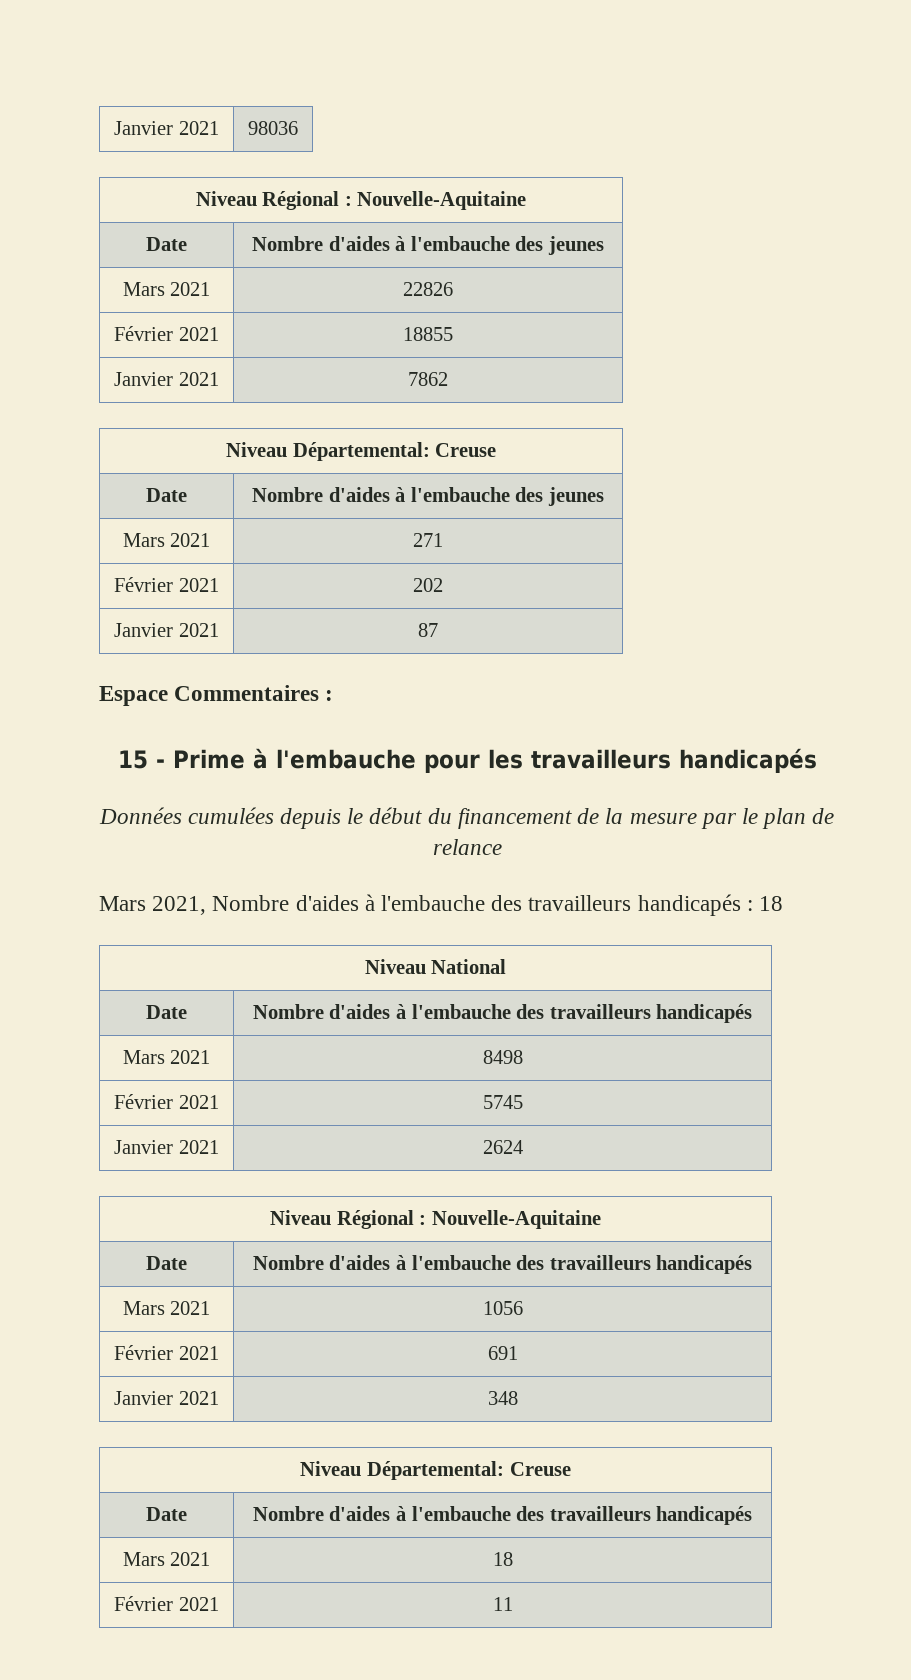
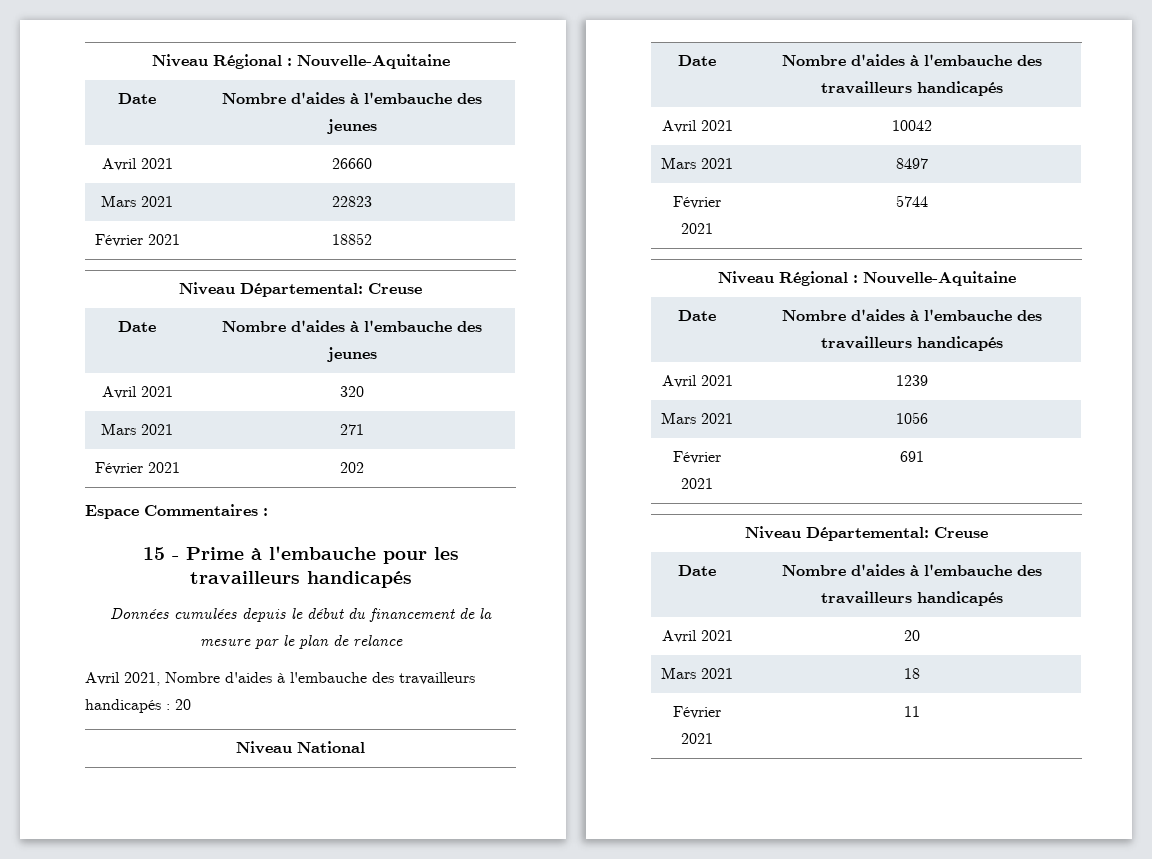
- Janvier 2021 | 98036
- Mars 2021 | 22826
- Février 2021 | 18855
- Janvier 2021 | 7862
+ Avril 2021 | 26660
+ Mars 2021 | 22823
+ Février 2021 | 18852
+ Avril 2021 | 320
- Janvier 2021 | 87
- Mars 2021, Nombre d'aides à l'embauche des travailleurs handicapés : 18
+ Avril 2021, Nombre d'aides à l'embauche des travailleurs handicapés : 20
- Mars 2021 | 8498
- Février 2021 | 5745
- Janvier 2021 | 2624
+ Avril 2021 | 10042
+ Mars 2021 | 8497
+ Février 2021 | 5744
+ Avril 2021 | 1239
- Janvier 2021 | 348
+ Avril 2021 | 20

